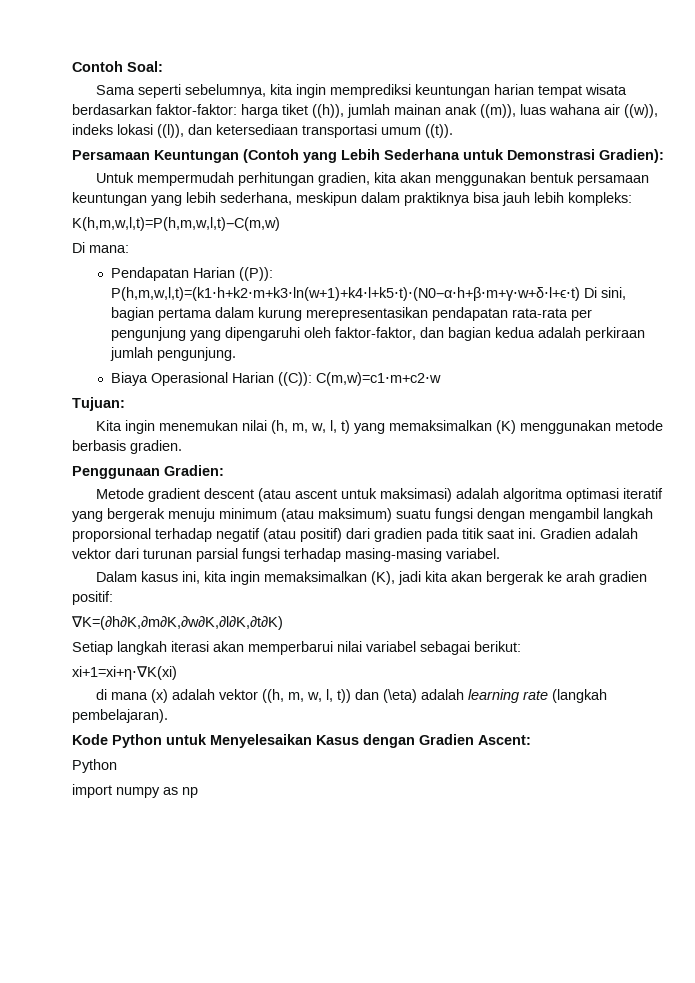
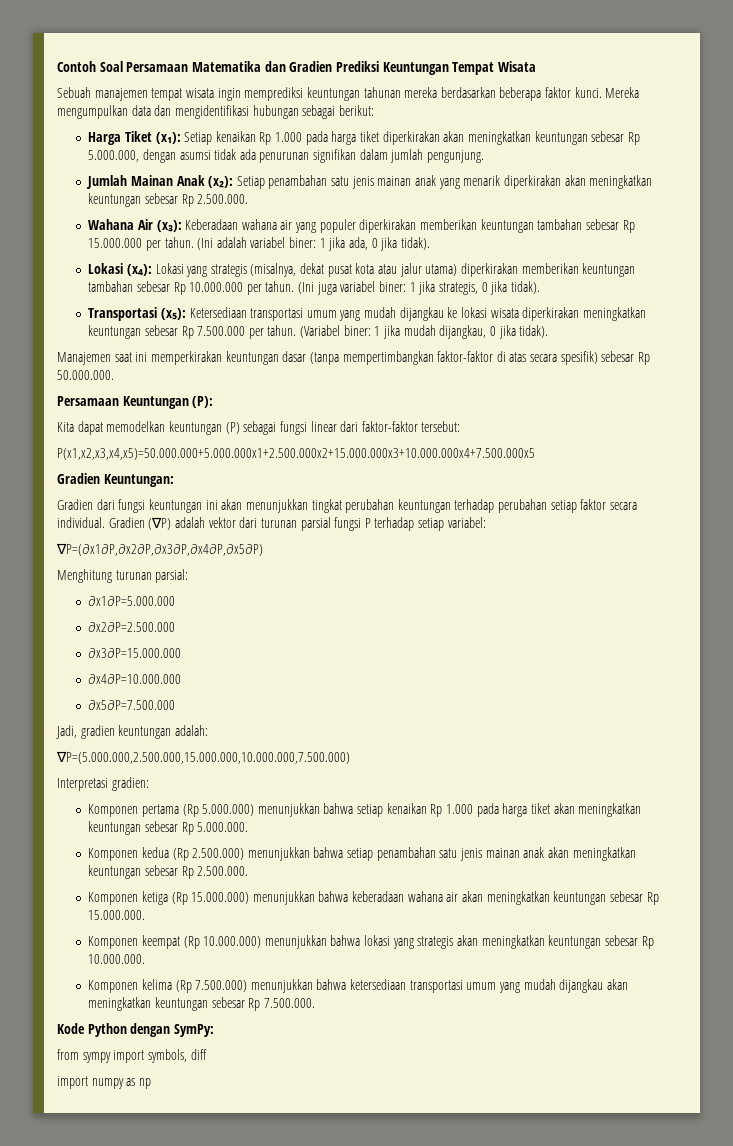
- Contoh Soal:
- Sama seperti sebelumnya, kita ingin memprediksi keuntungan harian tempat wisata berdasarkan faktor-faktor: harga tiket ((h)), jumlah mainan anak ((m)), luas wahana air ((w)), indeks lokasi ((l)), dan ketersediaan transportasi umum ((t)).
- Persamaan Keuntungan (Contoh yang Lebih Sederhana untuk Demonstrasi Gradien):
- Untuk mempermudah perhitungan gradien, kita akan menggunakan bentuk persamaan keuntungan yang lebih sederhana, meskipun dalam praktiknya bisa jauh lebih kompleks:
- K(h,m,w,l,t)=P(h,m,w,l,t)−C(m,w)
- Di mana:
- Pendapatan Harian ((P)): P(h,m,w,l,t)=(k1⋅h+k2⋅m+k3⋅ln(w+1)+k4⋅l+k5⋅t)⋅(N0−α⋅h+β⋅m+γ⋅w+δ⋅l+ϵ⋅t) Di sini, bagian pertama dalam kurung merepresentasikan pendapatan rata-rata per pengunjung yang dipengaruhi oleh faktor-faktor, dan bagian kedua adalah perkiraan jumlah pengunjung.
- Biaya Operasional Harian ((C)): C(m,w)=c1⋅m+c2⋅w
- Tujuan:
- Kita ingin menemukan nilai (h, m, w, l, t) yang memaksimalkan (K) menggunakan metode berbasis gradien.
- Penggunaan Gradien:
- Metode gradient descent (atau ascent untuk maksimasi) adalah algoritma optimasi iteratif yang bergerak menuju minimum (atau maksimum) suatu fungsi dengan mengambil langkah proporsional terhadap negatif (atau positif) dari gradien pada titik saat ini. Gradien adalah vektor dari turunan parsial fungsi terhadap masing-masing variabel.
- Dalam kasus ini, kita ingin memaksimalkan (K), jadi kita akan bergerak ke arah gradien positif:
- ∇K=(∂h∂K,∂m∂K,∂w∂K,∂l∂K,∂t∂K)
- Setiap langkah iterasi akan memperbarui nilai variabel sebagai berikut:
- xi+1=xi+η⋅∇K(xi)
- di mana (x) adalah vektor ((h, m, w, l, t)) dan (\eta) adalah learning rate (langkah pembelajaran).
- Kode Python untuk Menyelesaikan Kasus dengan Gradien Ascent:
- Python
+ Contoh Soal Persamaan Matematika dan Gradien Prediksi Keuntungan Tempat Wisata
+ Sebuah manajemen tempat wisata ingin memprediksi keuntungan tahunan mereka berdasarkan beberapa faktor kunci. Mereka mengumpulkan data dan mengidentifikasi hubungan sebagai berikut:
+ Harga Tiket (x₁): Setiap kenaikan Rp 1.000 pada harga tiket diperkirakan akan meningkatkan keuntungan sebesar Rp 5.000.000, dengan asumsi tidak ada penurunan signifikan dalam jumlah pengunjung.
+ Jumlah Mainan Anak (x₂): Setiap penambahan satu jenis mainan anak yang menarik diperkirakan akan meningkatkan keuntungan sebesar Rp 2.500.000.
+ Wahana Air (x₃): Keberadaan wahana air yang populer diperkirakan memberikan keuntungan tambahan sebesar Rp 15.000.000 per tahun. (Ini adalah variabel biner: 1 jika ada, 0 jika tidak).
+ Lokasi (x₄): Lokasi yang strategis (misalnya, dekat pusat kota atau jalur utama) diperkirakan memberikan keuntungan tambahan sebesar Rp 10.000.000 per tahun. (Ini juga variabel biner: 1 jika strategis, 0 jika tidak).
+ Transportasi (x₅): Ketersediaan transportasi umum yang mudah dijangkau ke lokasi wisata diperkirakan meningkatkan keuntungan sebesar Rp 7.500.000 per tahun. (Variabel biner: 1 jika mudah dijangkau, 0 jika tidak).
+ Manajemen saat ini memperkirakan keuntungan dasar (tanpa mempertimbangkan faktor-faktor di atas secara spesifik) sebesar Rp 50.000.000.
+ Persamaan Keuntungan (P):
+ Kita dapat memodelkan keuntungan (P) sebagai fungsi linear dari faktor-faktor tersebut:
+ P(x1,x2,x3,x4,x5)=50.000.000+5.000.000x1+2.500.000x2+15.000.000x3+10.000.000x4+7.500.000x5
+ Gradien Keuntungan:
+ Gradien dari fungsi keuntungan ini akan menunjukkan tingkat perubahan keuntungan terhadap perubahan setiap faktor secara individual. Gradien (∇P) adalah vektor dari turunan parsial fungsi P terhadap setiap variabel:
+ ∇P=(∂x1∂P,∂x2∂P,∂x3∂P,∂x4∂P,∂x5∂P)
+ Menghitung turunan parsial:
+ ∂x1∂P=5.000.000
+ ∂x2∂P=2.500.000
+ ∂x3∂P=15.000.000
+ ∂x4∂P=10.000.000
+ ∂x5∂P=7.500.000
+ Jadi, gradien keuntungan adalah:
+ ∇P=(5.000.000,2.500.000,15.000.000,10.000.000,7.500.000)
+ Interpretasi gradien:
+ Komponen pertama (Rp 5.000.000) menunjukkan bahwa setiap kenaikan Rp 1.000 pada harga tiket akan meningkatkan keuntungan sebesar Rp 5.000.000.
+ Komponen kedua (Rp 2.500.000) menunjukkan bahwa setiap penambahan satu jenis mainan anak akan meningkatkan keuntungan sebesar Rp 2.500.000.
+ Komponen ketiga (Rp 15.000.000) menunjukkan bahwa keberadaan wahana air akan meningkatkan keuntungan sebesar Rp 15.000.000.
+ Komponen keempat (Rp 10.000.000) menunjukkan bahwa lokasi yang strategis akan meningkatkan keuntungan sebesar Rp 10.000.000.
+ Komponen kelima (Rp 7.500.000) menunjukkan bahwa ketersediaan transportasi umum yang mudah dijangkau akan meningkatkan keuntungan sebesar Rp 7.500.000.
+ Kode Python dengan SymPy:
+ from sympy import symbols, diff

